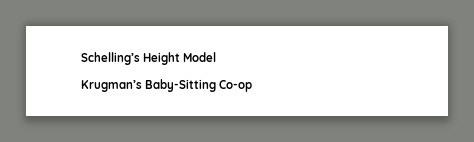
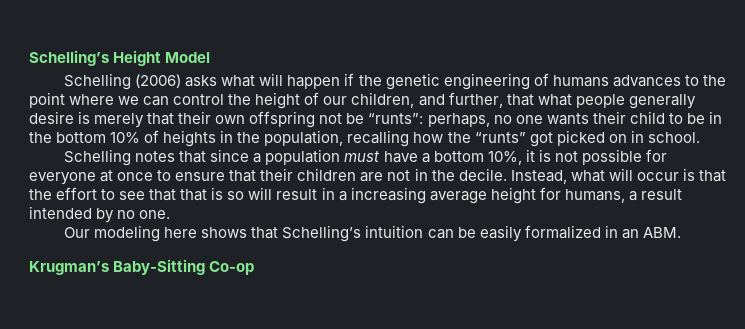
+ Schelling (2006) asks what will happen if the genetic engineering of humans advances to the point where we can control the height of our children, and further, that what people generally desire is merely that their own offspring not be “runts”: perhaps, no one wants their child to be in the bottom 10% of heights in the population, recalling how the “runts” got picked on in school.
+ Schelling notes that since a population must have a bottom 10%, it is not possible for everyone at once to ensure that their children are not in the decile. Instead, what will occur is that the effort to see that that is so will result in a increasing average height for humans, a result intended by no one.
+ Our modeling here shows that Schelling’s intuition can be easily formalized in an ABM.

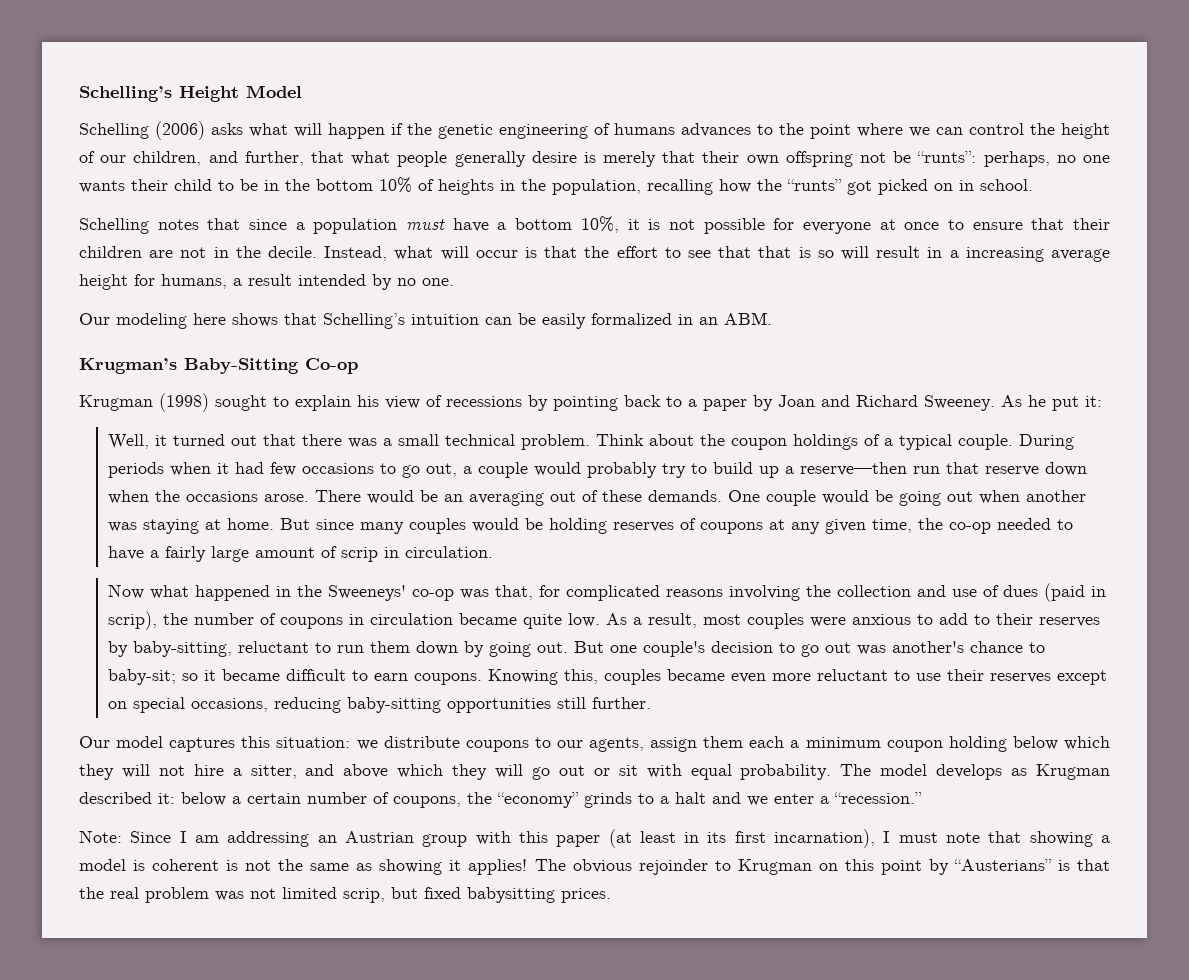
+ Krugman (1998) sought to explain his view of recessions by pointing back to a paper by Joan and Richard Sweeney. As he put it:
+ Well, it turned out that there was a small technical problem. Think about the coupon holdings of a typical couple. During periods when it had few occasions to go out, a couple would probably try to build up a reserve—then run that reserve down when the occasions arose. There would be an averaging out of these demands. One couple would be going out when another was staying at home. But since many couples would be holding reserves of coupons at any given time, the co-op needed to have a fairly large amount of scrip in circulation.
+ Now what happened in the Sweeneys' co-op was that, for complicated reasons involving the collection and use of dues (paid in scrip), the number of coupons in circulation became quite low. As a result, most couples were anxious to add to their reserves by baby-sitting, reluctant to run them down by going out. But one couple's decision to go out was another's chance to baby-sit; so it became difficult to earn coupons. Knowing this, couples became even more reluctant to use their reserves except on special occasions, reducing baby-sitting opportunities still further.
+ Our model captures this situation: we distribute coupons to our agents, assign them each a minimum coupon holding below which they will not hire a sitter, and above which they will go out or sit with equal probability. The model develops as Krugman described it: below a certain number of coupons, the “economy” grinds to a halt and we enter a “recession.”
+ Note: Since I am addressing an Austrian group with this paper (at least in its first incarnation), I must note that showing a model is coherent is not the same as showing it applies! The obvious rejoinder to Krugman on this point by “Austerians” is that the real problem was not limited scrip, but fixed babysitting prices.

